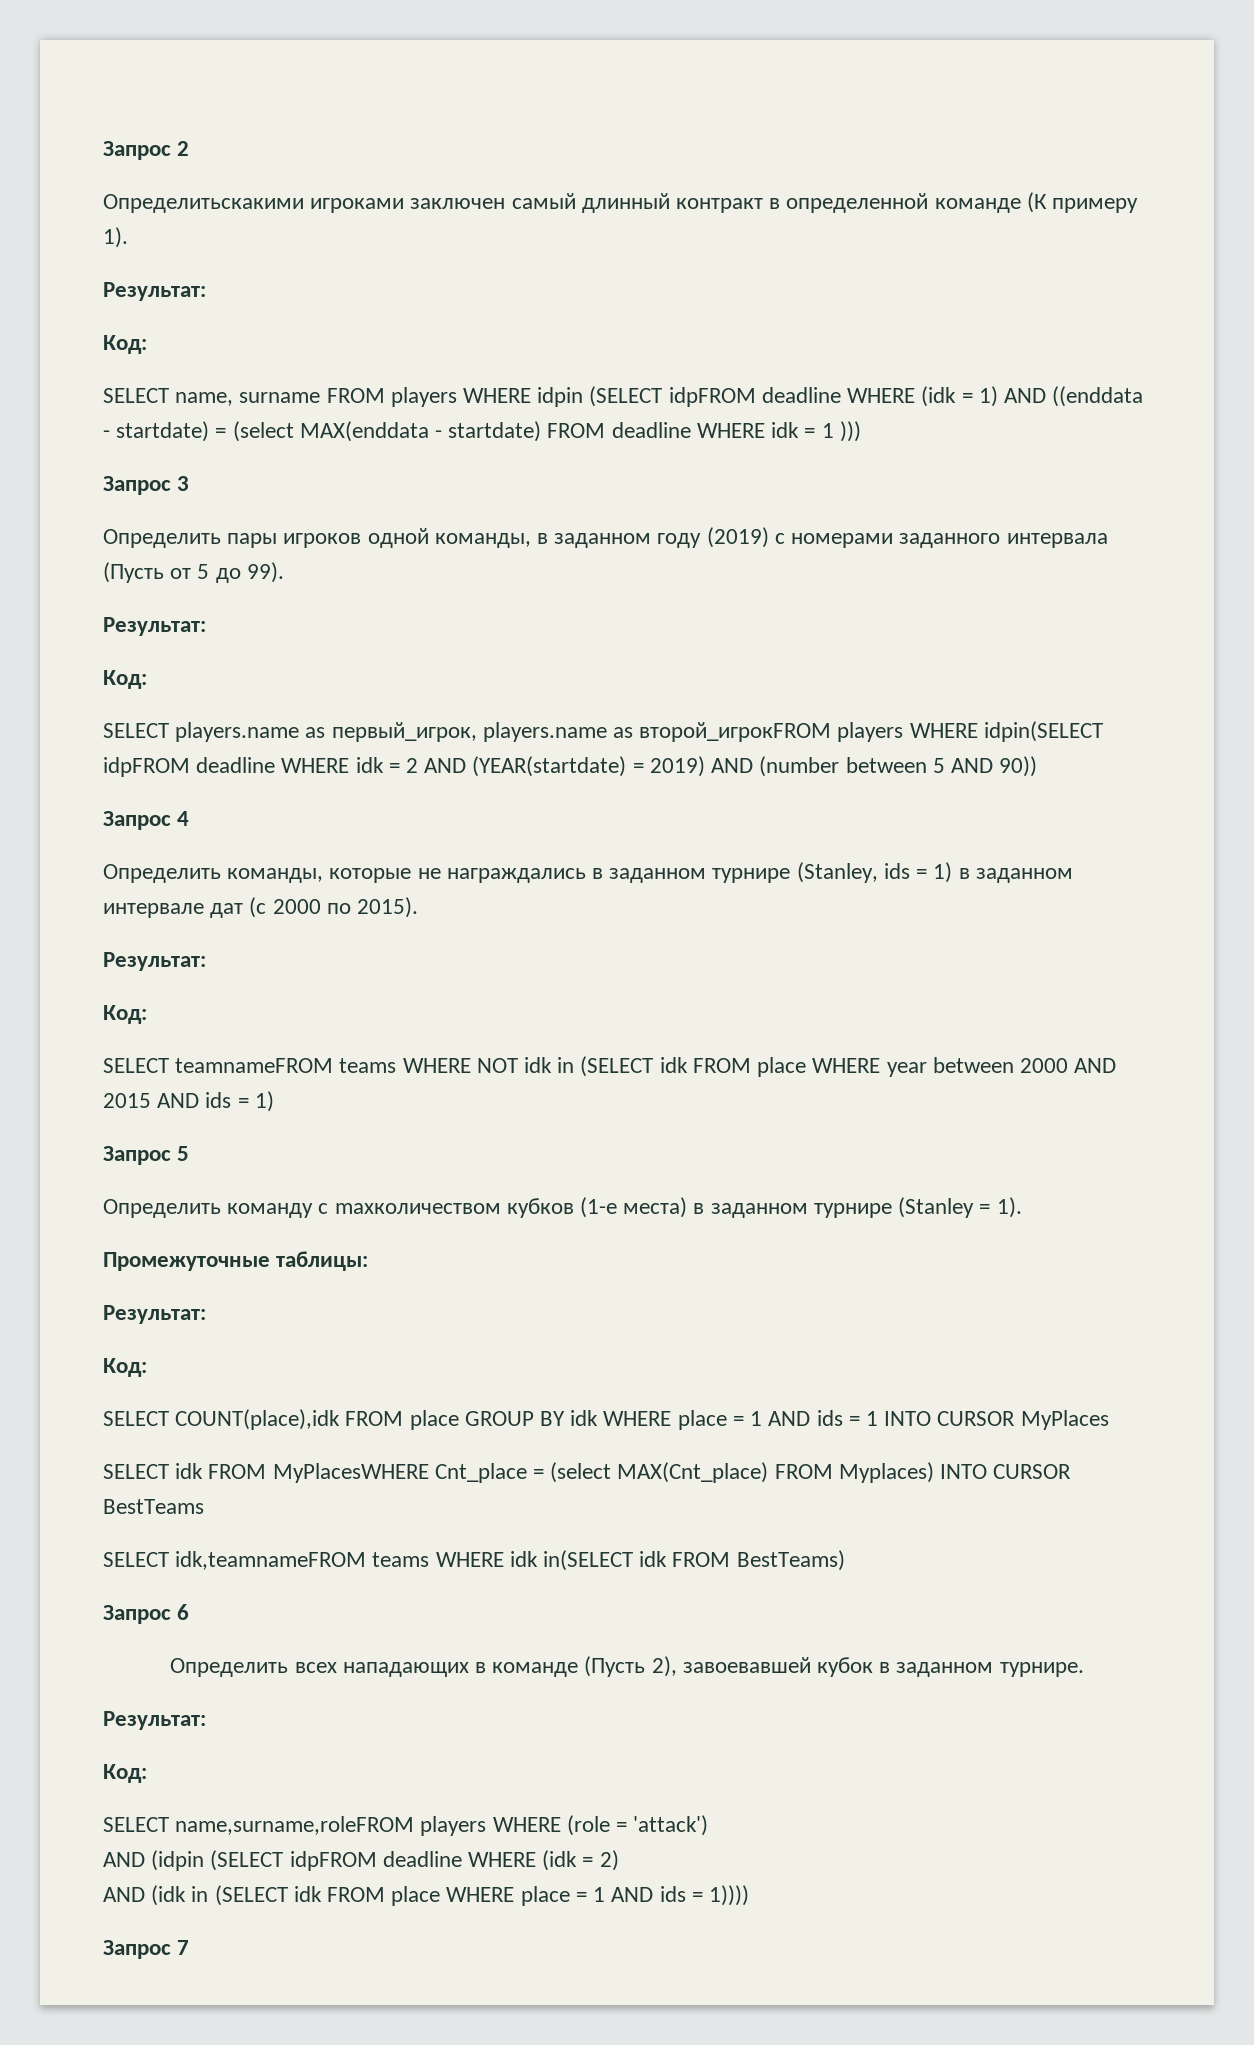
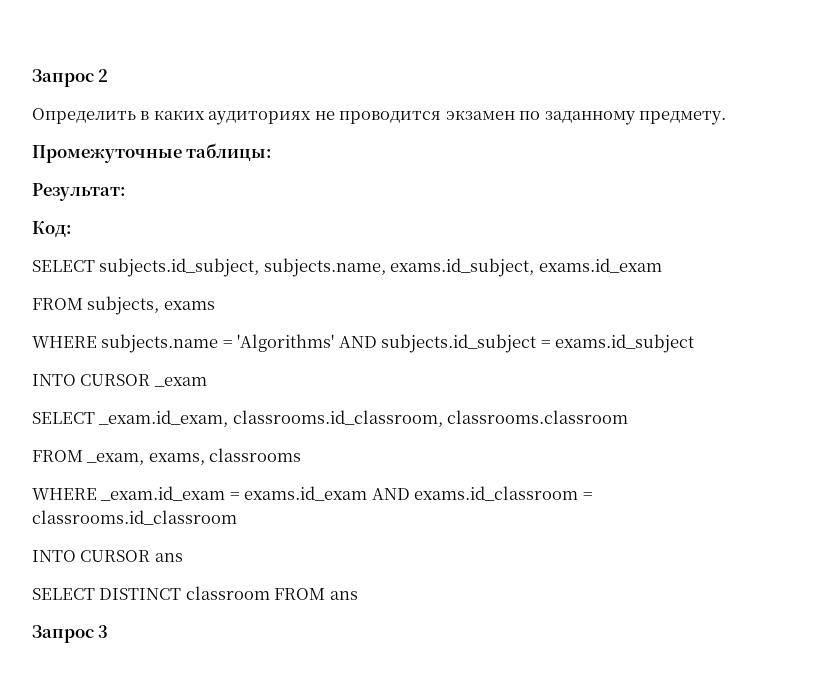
- Определитьcкакими игроками заключен самый длинный контракт в определенной команде (К примеру 1).
- Результат:
- Код:
- SELECT name, surname FROM players WHERE idpin (SELECT idpFROM deadline WHERE (idk = 1) AND ((enddata - startdate) = (select MAX(enddata - startdate) FROM deadline WHERE idk = 1 )))
- Запрос 3
- Определить пары игроков одной команды, в заданном году (2019) с номерами заданного интервала (Пусть от 5 до 99).
- Результат:
- Код:
- SELECT players.name as первый_игрок, players.name as второй_игрокFROM players WHERE idpin(SELECT idpFROM deadline WHERE idk = 2 AND (YEAR(startdate) = 2019) AND (number between 5 AND 90))
- Запрос 4
- Определить команды, которые не награждались в заданном турнире (Stanley, ids = 1) в заданном интервале дат (с 2000 по 2015).
- Результат:
- Код:
- SELECT teamnameFROM teams WHERE NOT idk in (SELECT idk FROM place WHERE year between 2000 AND 2015 AND ids = 1)
- Запрос 5
- Определить команду с maxколичеством кубков (1-е места) в заданном турнире (Stanley = 1).
+ Определить в каких аудиториях не проводится экзамен по заданному предмету.
- SELECT COUNT(place),idk FROM place GROUP BY idk WHERE place = 1 AND ids = 1 INTO CURSOR MyPlaces
- SELECT idk FROM MyPlacesWHERE Cnt_place = (select MAX(Cnt_place) FROM Myplaces) INTO CURSOR BestTeams
- SELECT idk,teamnameFROM teams WHERE idk in(SELECT idk FROM BestTeams)
- Запрос 6
- Определить всех нападающих в команде (Пусть 2), завоевавшей кубок в заданном турнире.
- Результат:
- Код:
- SELECT name,surname,roleFROM players WHERE (role = 'attack')
- AND (idpin (SELECT idpFROM deadline WHERE (idk = 2)
- AND (idk in (SELECT idk FROM place WHERE place = 1 AND ids = 1))))
- Запрос 7
+ SELECT subjects.id_subject, subjects.name, exams.id_subject, exams.id_exam
+ FROM subjects, exams
+ WHERE subjects.name = 'Algorithms' AND subjects.id_subject = exams.id_subject
+ INTO CURSOR _exam
+ SELECT _exam.id_exam, classrooms.id_classroom, classrooms.classroom
+ FROM _exam, exams, classrooms
+ WHERE _exam.id_exam = exams.id_exam AND exams.id_classroom = classrooms.id_classroom
+ INTO CURSOR ans
+ SELECT DISTINCT classroom FROM ans
+ Запрос 3

